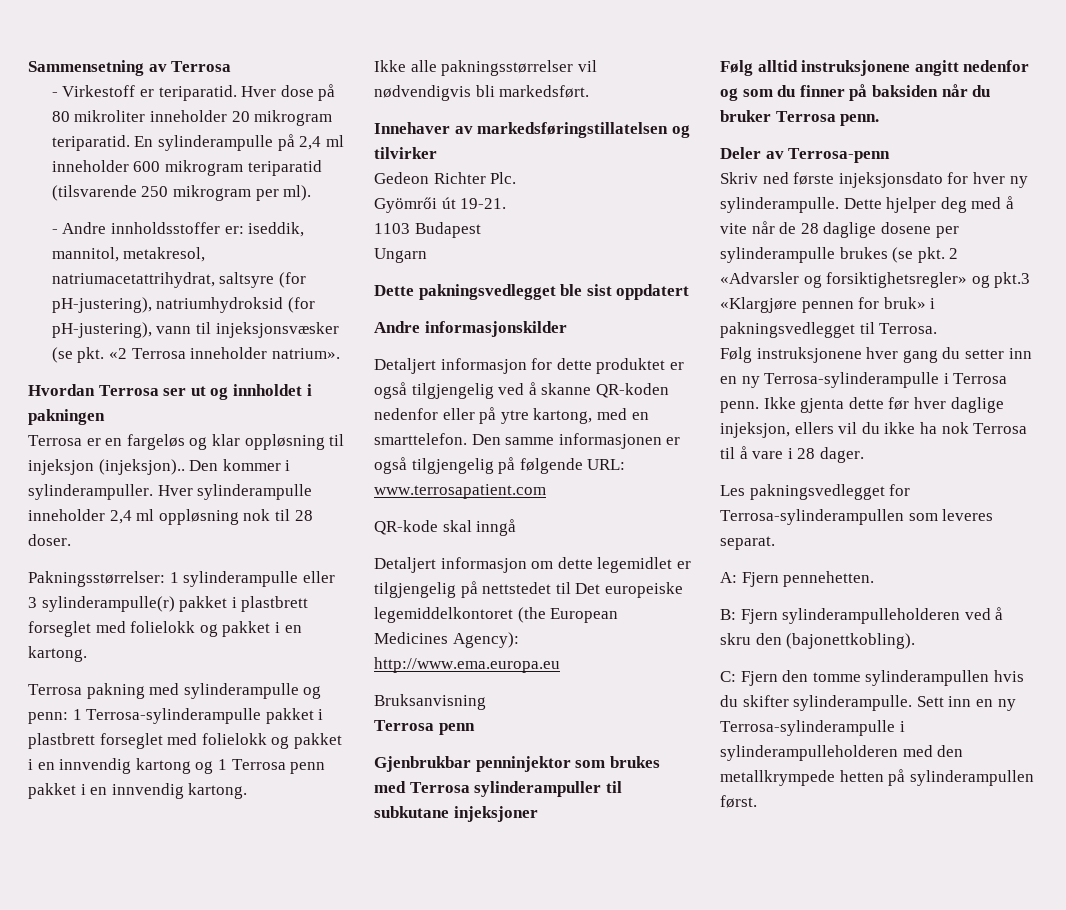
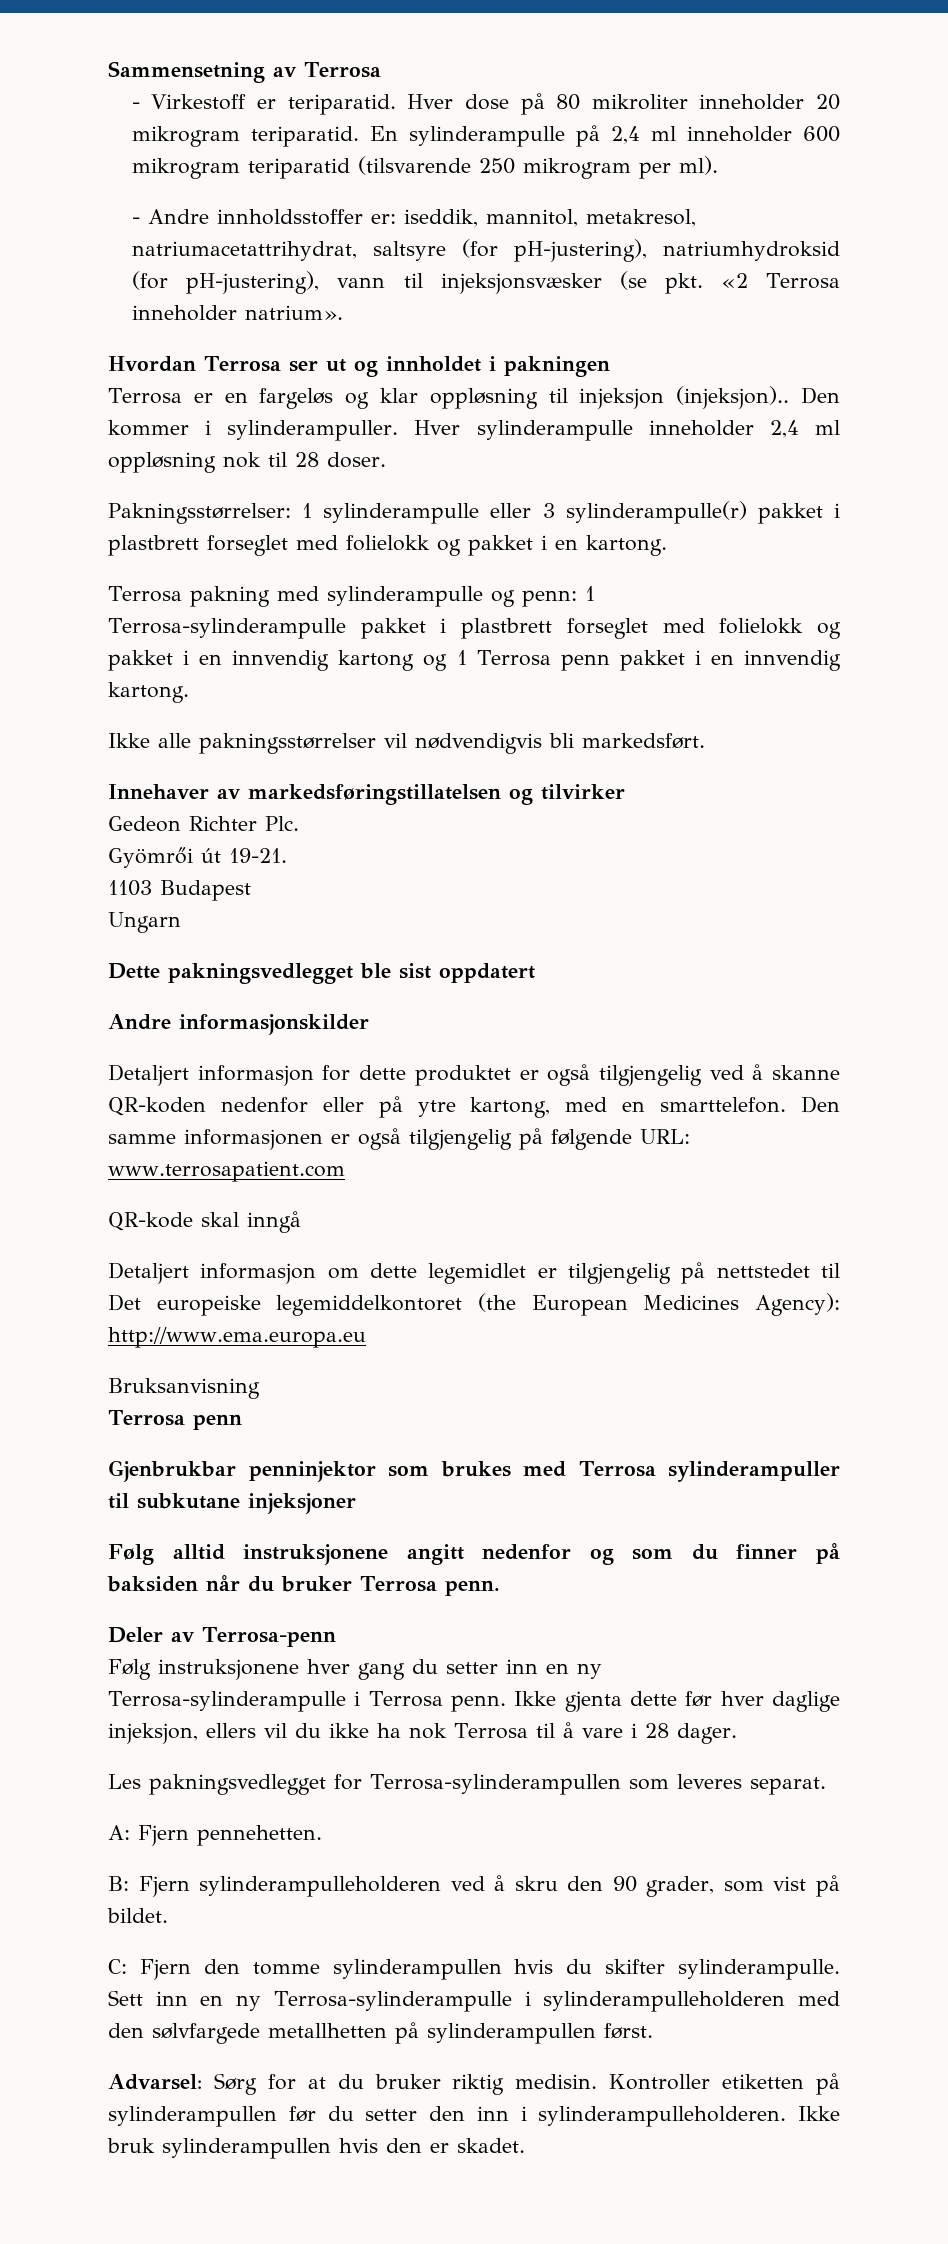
- Skriv ned første injeksjonsdato for hver ny sylinderampulle. Dette hjelper deg med å vite når de 28 daglige dosene per sylinderampulle brukes (se pkt. 2 «Advarsler og forsiktighetsregler» og pkt.3 «Klargjøre pennen for bruk» i pakningsvedlegget til Terrosa.
- B: Fjern sylinderampulleholderen ved å skru den (bajonettkobling).
+ B: Fjern sylinderampulleholderen ved å skru den 90 grader, som vist på bildet.
- Sett inn en ny Terrosa-sylinderampulle i sylinderampulleholderen med den metallkrympede hetten på sylinderampullen først.
+ Sett inn en ny Terrosa-sylinderampulle i sylinderampulleholderen med den sølvfargede metallhetten på sylinderampullen først.
+ Advarsel: Sørg for at du bruker riktig medisin. Kontroller etiketten på sylinderampullen før du setter den inn i sylinderampulleholderen. Ikke bruk sylinderampullen hvis den er skadet.

